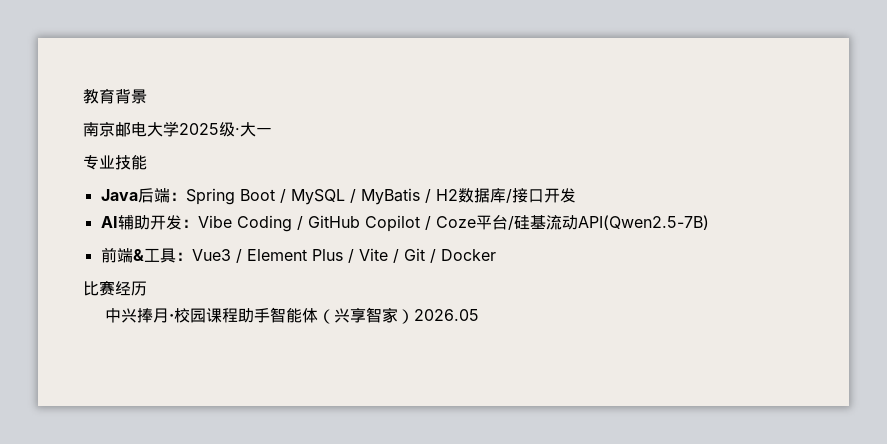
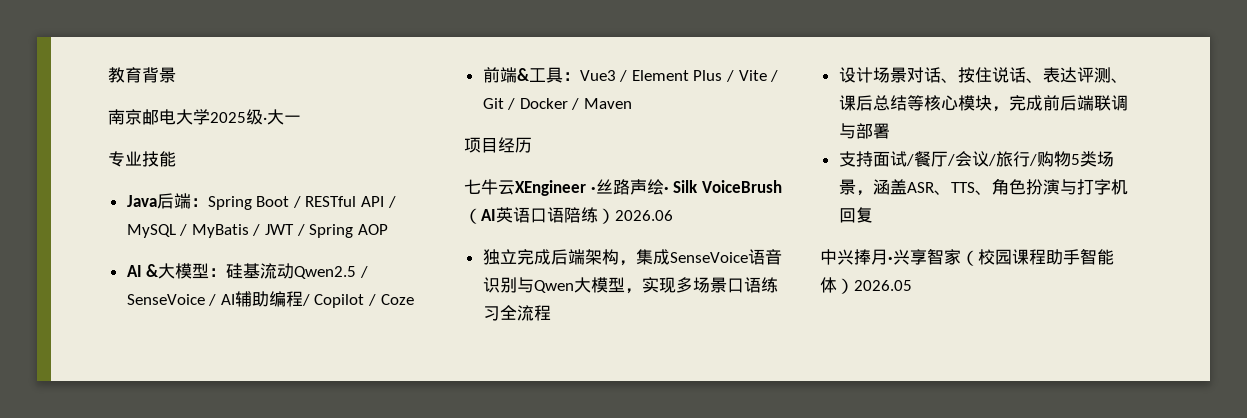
- Java后端：Spring Boot / MySQL / MyBatis / H2数据库/接口开发
- AI辅助开发：Vibe Coding / GitHub Copilot / Coze平台/硅基流动API(Qwen2.5-7B)
+ Java后端：Spring Boot / RESTful API / MySQL / MyBatis / JWT / Spring AOP
+ AI &大模型：硅基流动Qwen2.5 / SenseVoice / AI辅助编程/ Copilot / Coze
- 前端&工具：Vue3 / Element Plus / Vite / Git / Docker
- 比赛经历
+ 前端&工具：Vue3 / Element Plus / Vite / Git / Docker / Maven
+ 项目经历
+ 七牛云XEngineer ·丝路声绘· Silk VoiceBrush（AI英语口语陪练）2026.06
+ 独立完成后端架构，集成SenseVoice语音识别与Qwen大模型，实现多场景口语练习全流程
+ 设计场景对话、按住说话、表达评测、课后总结等核心模块，完成前后端联调与部署
+ 支持面试/餐厅/会议/旅行/购物5类场景，涵盖ASR、TTS、角色扮演与打字机回复
- 中兴捧月·校园课程助手智能体（兴享智家）2026.05
+ 中兴捧月·兴享智家（校园课程助手智能体）2026.05

